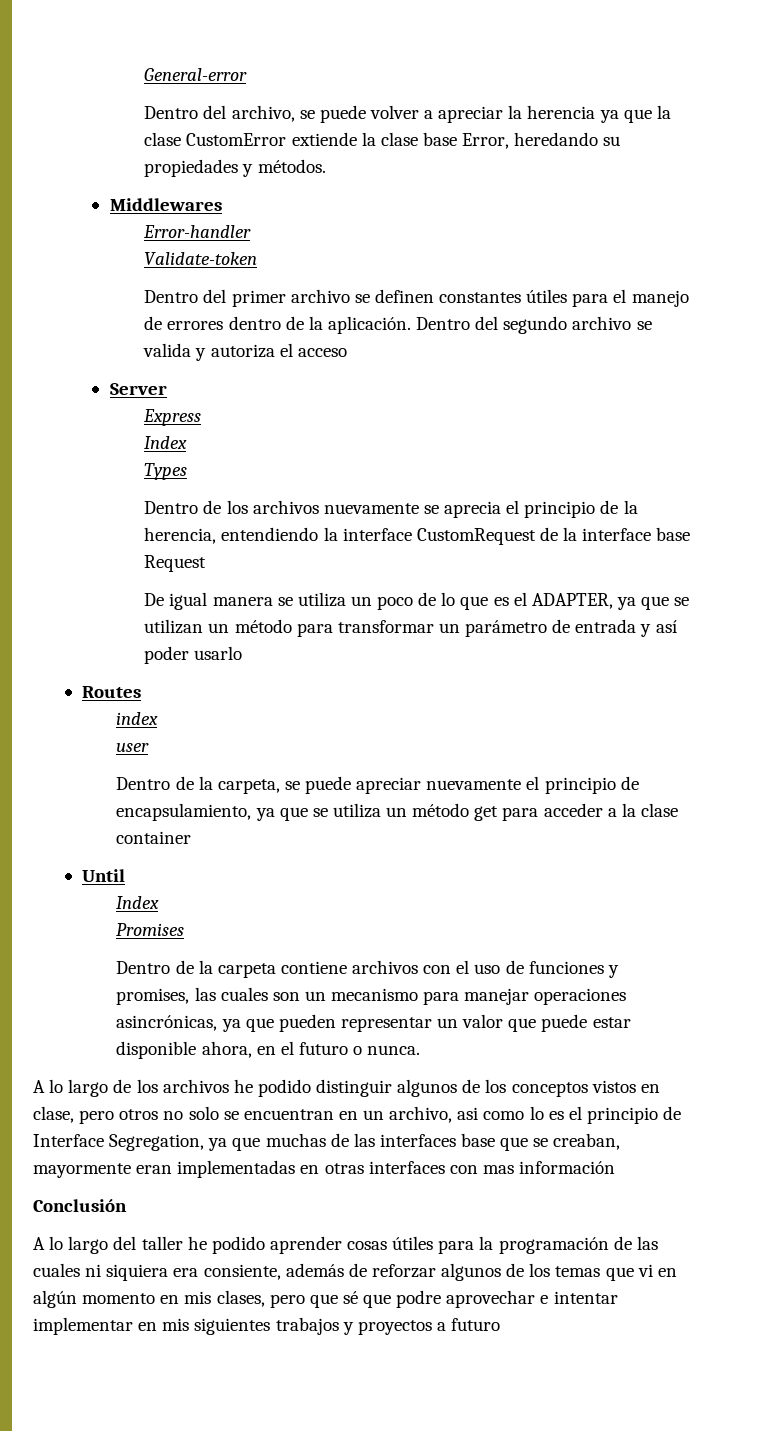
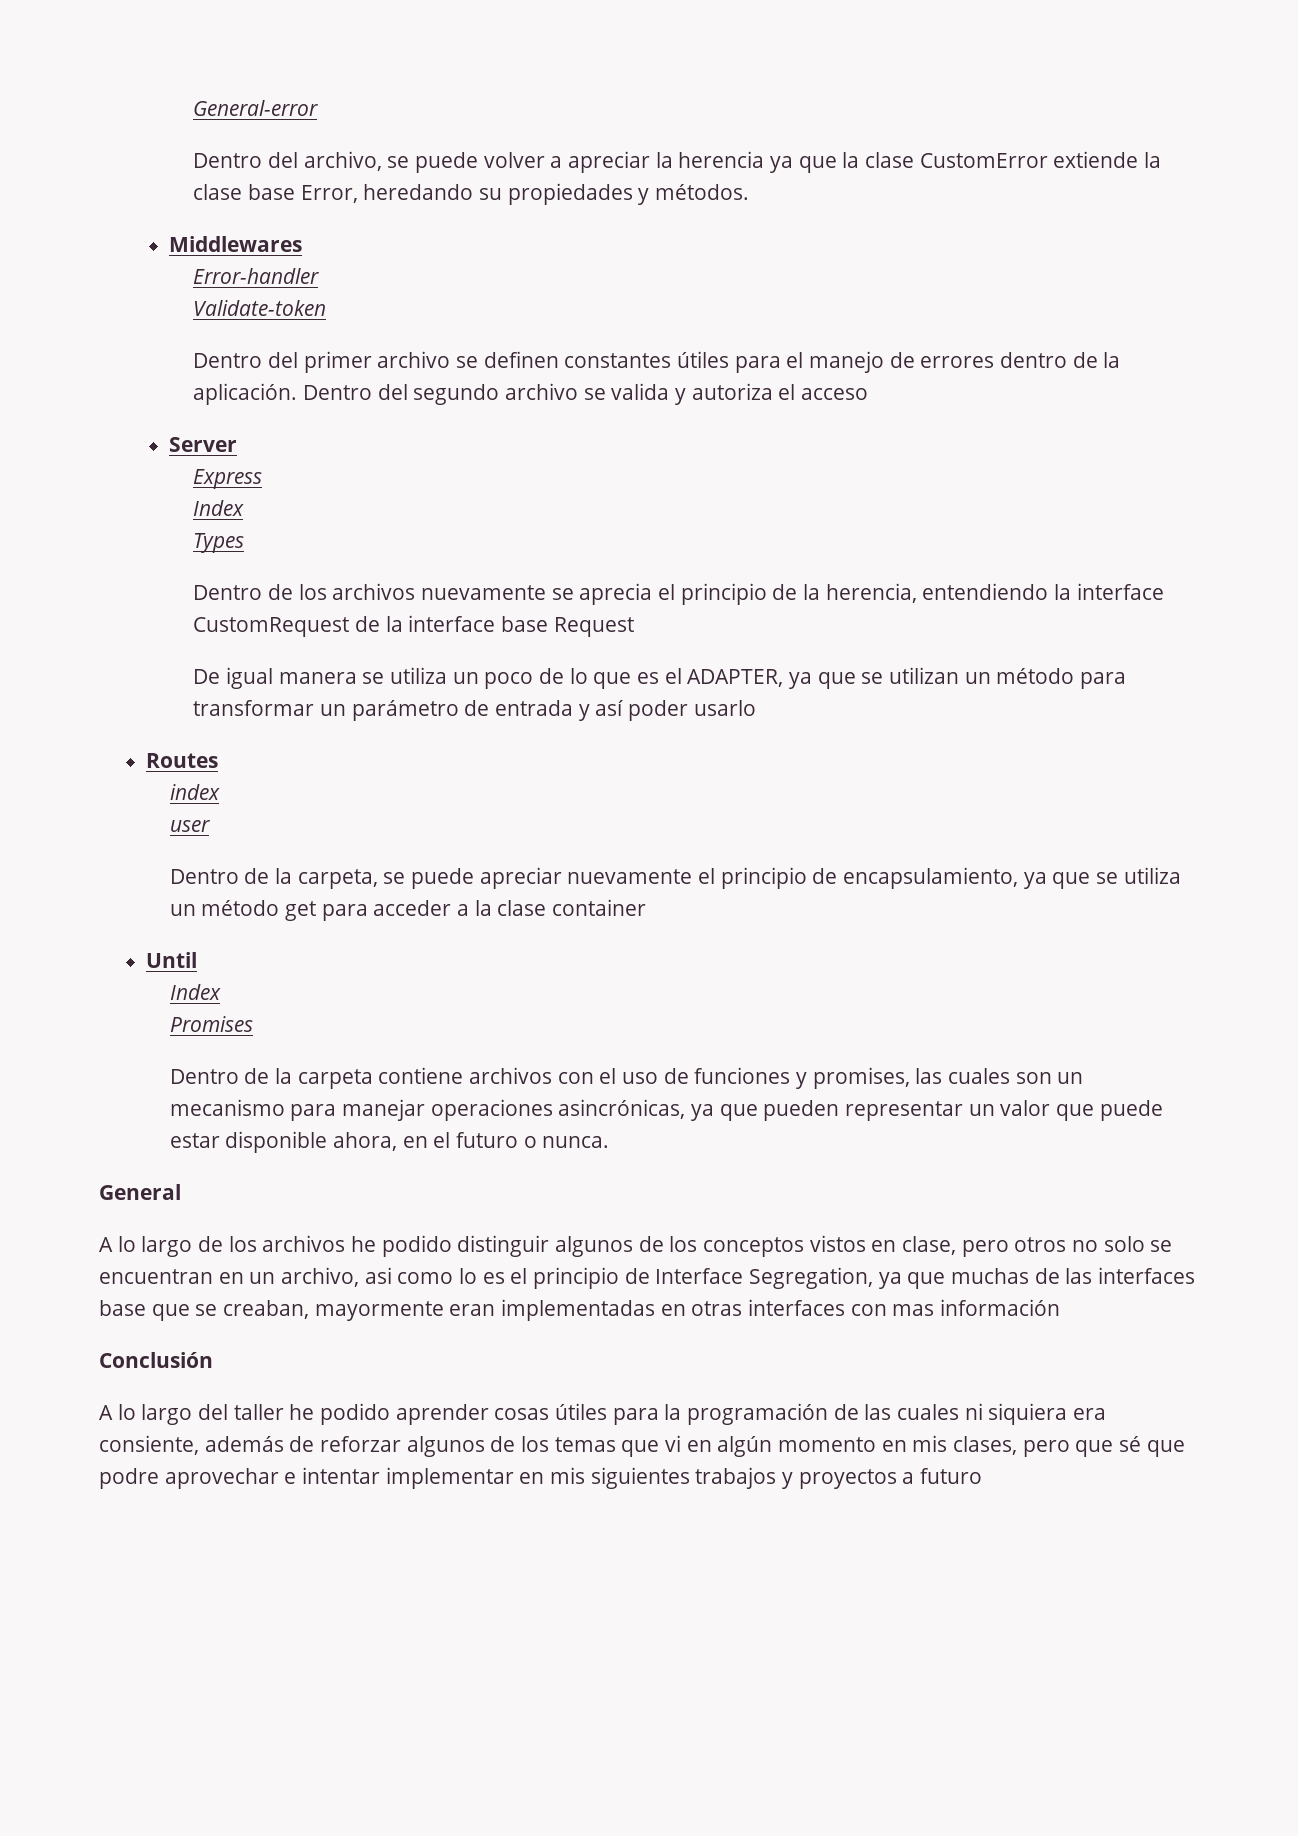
+ General

